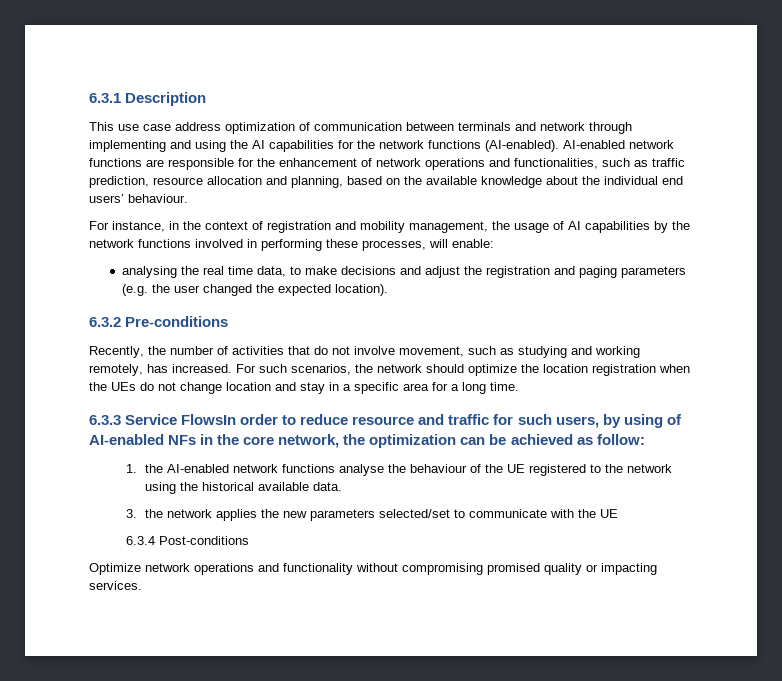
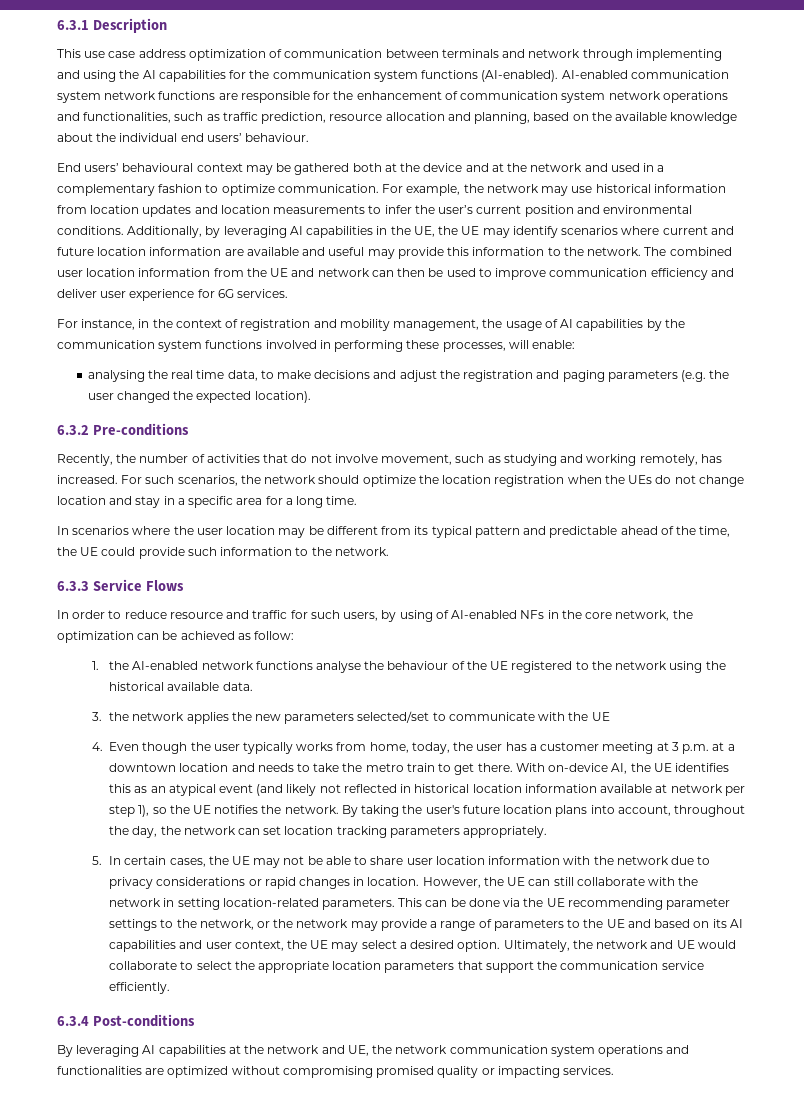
- This use case address optimization of communication between terminals and network through implementing and using the AI capabilities for the network functions (AI-enabled).
+ This use case address optimization of communication between terminals and network through implementing and using the AI capabilities for the communication system functions (AI-enabled).
- AI-enabled network functions are responsible for the enhancement of network operations and functionalities, such as traffic prediction, resource allocation and planning, based on the available knowledge about the individual end users’ behaviour.
+ AI-enabled communication system network functions are responsible for the enhancement of communication system network operations and functionalities, such as traffic prediction, resource allocation and planning, based on the available knowledge about the individual end users’ behaviour.
+ End users’ behavioural context may be gathered both at the device and at the network and used in a complementary fashion to optimize communication. For example, the network may use historical information from location updates and location measurements to infer the user’s current position and environmental conditions. Additionally, by leveraging AI capabilities in the UE, the UE may identify scenarios where current and future location information are available and useful may provide this information to the network. The combined user location information from the UE and network can then be used to improve communication efficiency and deliver user experience for 6G services.
- For instance, in the context of registration and mobility management, the usage of AI capabilities by the network functions involved in performing these processes, will enable:
+ For instance, in the context of registration and mobility management, the usage of AI capabilities by the communication system functions involved in performing these processes, will enable:
+ In scenarios where the user location may be different from its typical pattern and predictable ahead of the time, the UE could provide such information to the network.
- 6.3.3 Service FlowsIn order to reduce resource and traffic for such users, by using of AI-enabled NFs in the core network, the optimization can be achieved as follow:
+ 6.3.3 Service Flows
+ In order to reduce resource and traffic for such users, by using of AI-enabled NFs in the core network, the optimization can be achieved as follow:
+ 4. Even though the user typically works from home, today, the user has a customer meeting at 3 p.m. at a downtown location and needs to take the metro train to get there. With on-device AI, the UE identifies this as an atypical event (and likely not reflected in historical location information available at network per step 1), so the UE notifies the network. By taking the user's future location plans into account, throughout the day, the network can set location tracking parameters appropriately.
+ 5. In certain cases, the UE may not be able to share user location information with the network due to privacy considerations or rapid changes in location. However, the UE can still collaborate with the network in setting location-related parameters. This can be done via the UE recommending parameter settings to the network, or the network may provide a range of parameters to the UE and based on its AI capabilities and user context, the UE may select a desired option. Ultimately, the network and UE would collaborate to select the appropriate location parameters that support the communication service efficiently.
  6.3.4 Post-conditions
- Optimize network operations and functionality without compromising promised quality or impacting services.
+ By leveraging AI capabilities at the network and UE, the network communication system operations and functionalities are optimized without compromising promised quality or impacting services.

